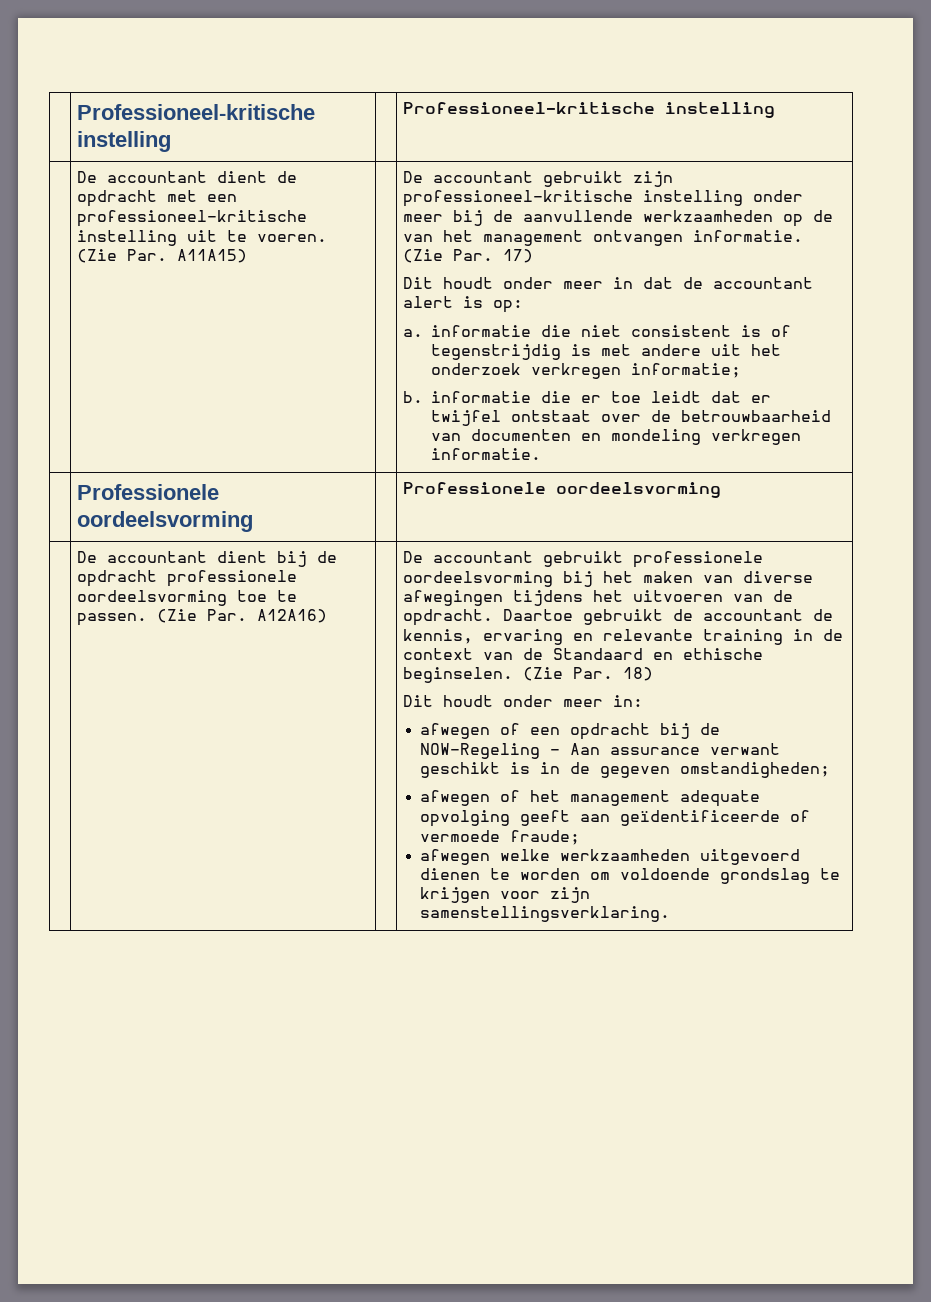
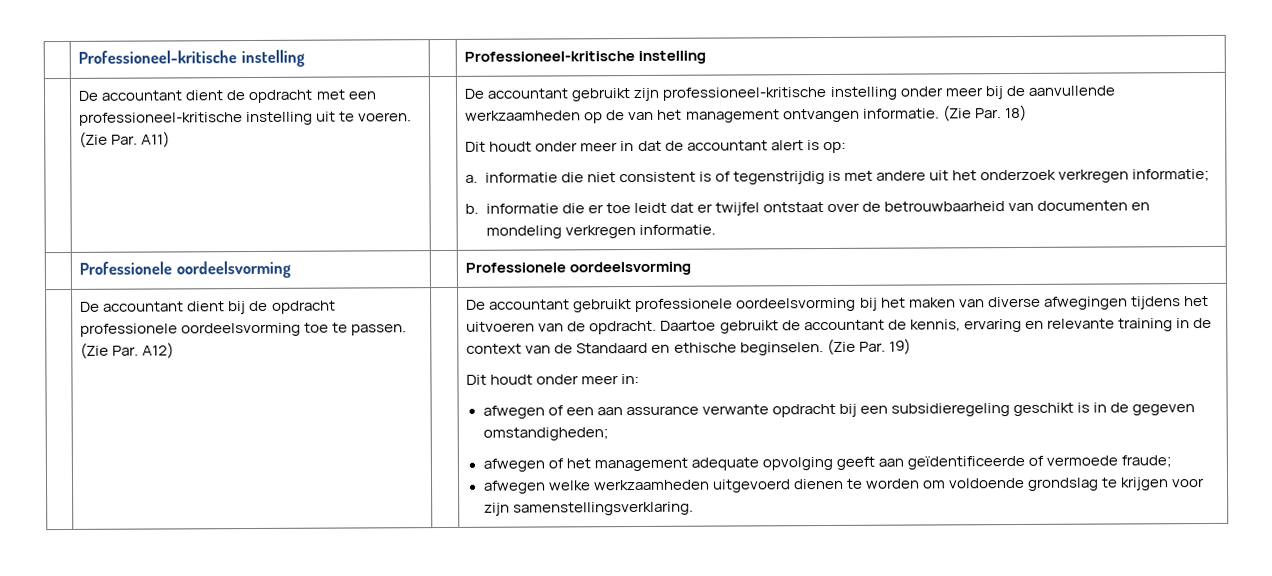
- (Zie Par. A11A15)
+ (Zie Par. A11)
- (Zie Par. 17)
+ (Zie Par. 18)
- (Zie Par. A12A16)
+ (Zie Par. A12)
- (Zie Par. 18)
+ (Zie Par. 19)
- afwegen of een opdracht bij de NOW-Regeling - Aan assurance verwant geschikt is in de gegeven omstandigheden;
+ afwegen of een aan assurance verwante opdracht bij een subsidieregeling geschikt is in de gegeven omstandigheden;

